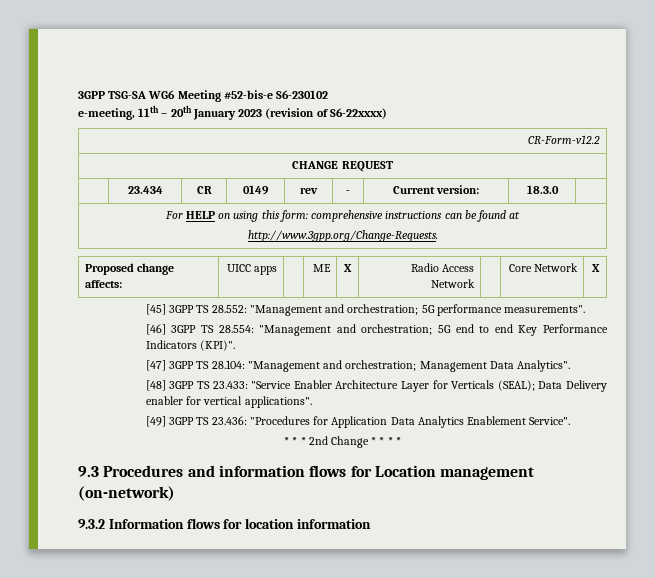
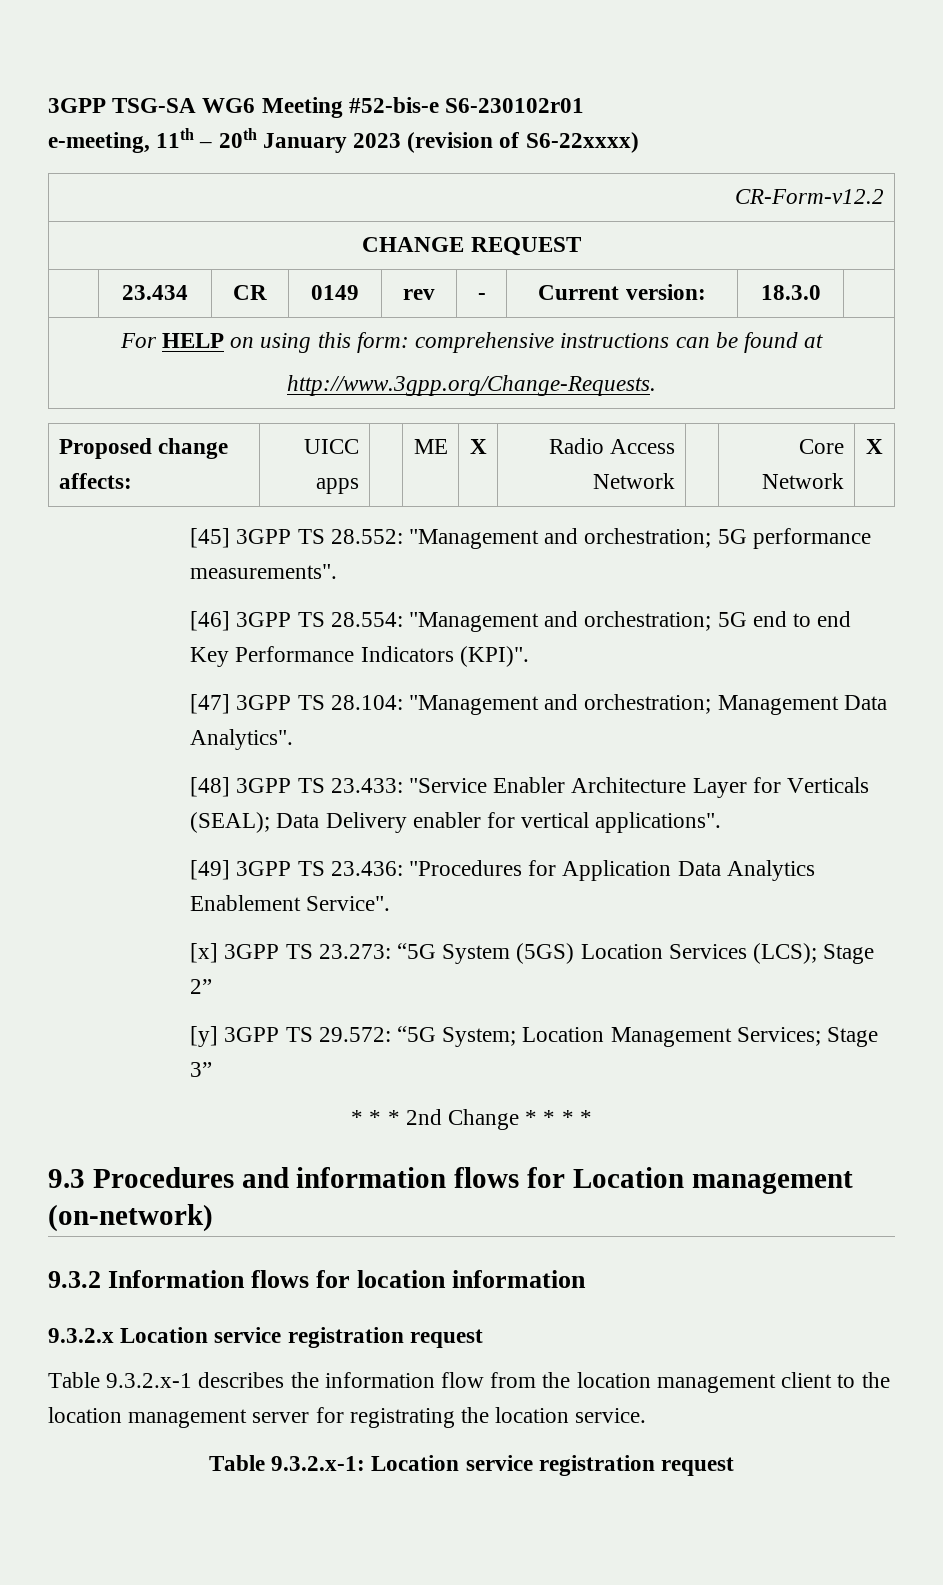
- 3GPP TSG-SA WG6 Meeting #52-bis-e S6-230102
+ 3GPP TSG-SA WG6 Meeting #52-bis-e S6-230102r01
+ [x] 3GPP TS 23.273: “5G System (5GS) Location Services (LCS); Stage 2”
+ [y] 3GPP TS 29.572: “5G System; Location Management Services; Stage 3”
+ 9.3.2.x Location service registration request
+ Table 9.3.2.x-1 describes the information flow from the location management client to the location management server for registrating the location service.
+ Table 9.3.2.x-1: Location service registration request

